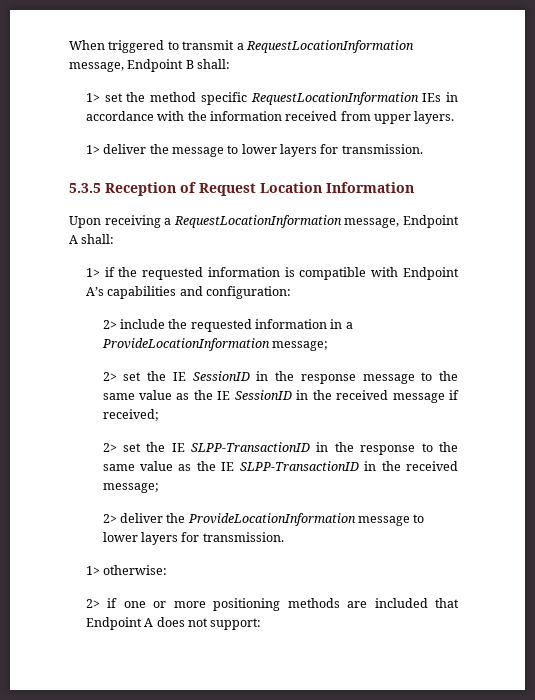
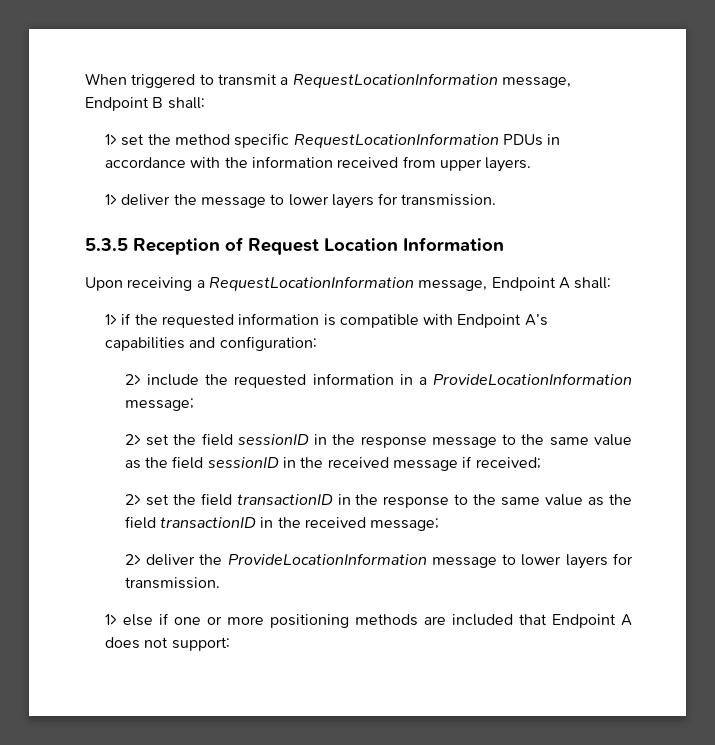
- 1> set the method specific RequestLocationInformation IEs in accordance with the information received from upper layers.
+ 1> set the method specific RequestLocationInformation PDUs in accordance with the information received from upper layers.
- 2> set the IE SessionID in the response message to the same value as the IE SessionID in the received message if received;
+ 2> set the field sessionID in the response message to the same value as the field sessionID in the received message if received;
- 2> set the IE SLPP-TransactionID in the response to the same value as the IE SLPP-TransactionID in the received message;
+ 2> set the field transactionID in the response to the same value as the field transactionID in the received message;
- 1> otherwise:
- 2> if one or more positioning methods are included that Endpoint A does not support:
+ 1> else if one or more positioning methods are included that Endpoint A does not support:

